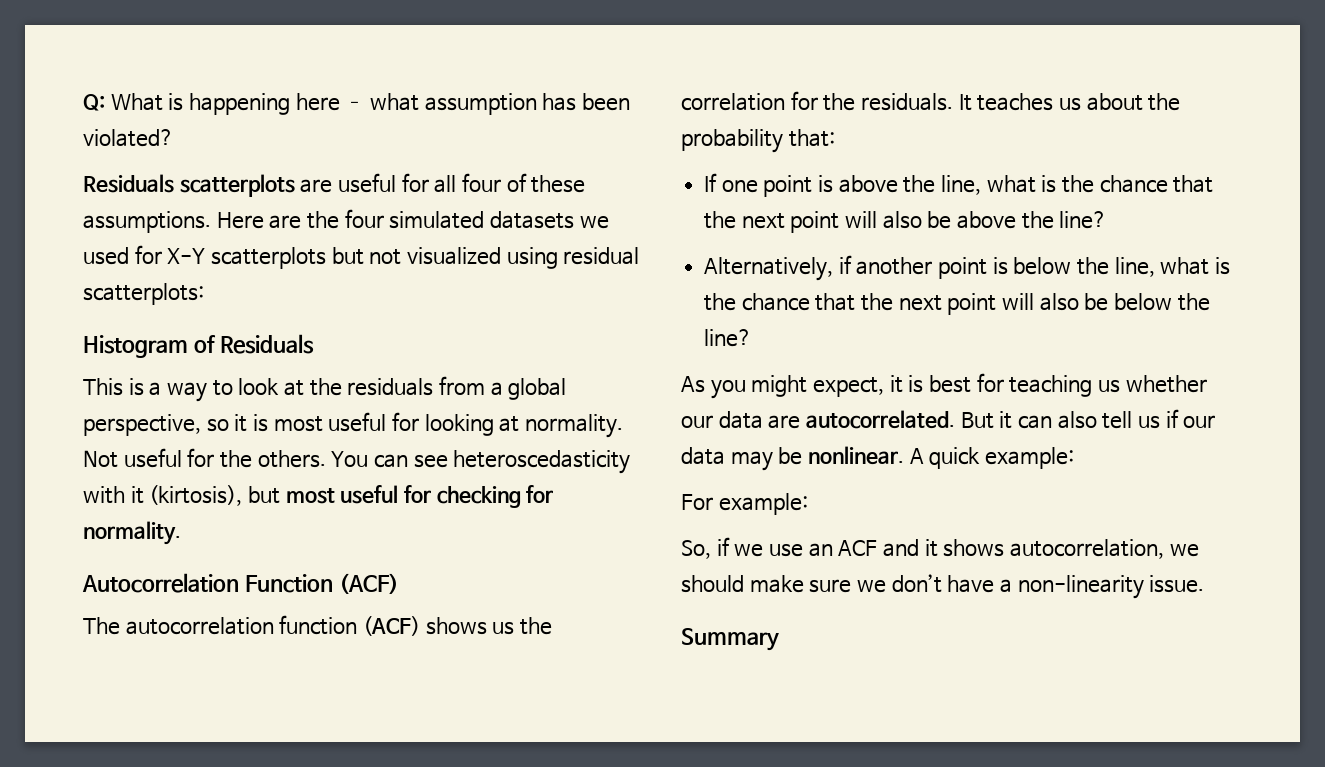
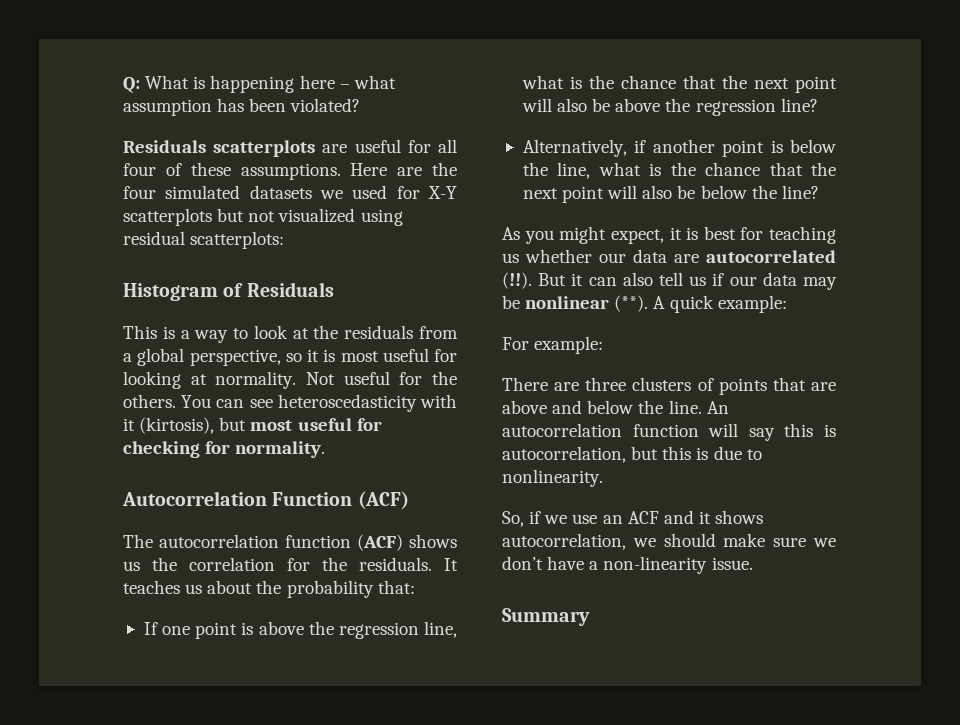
- If one point is above the line, what is the chance that the next point will also be above the line?
+ If one point is above the regression line, what is the chance that the next point will also be above the regression line?
- As you might expect, it is best for teaching us whether our data are autocorrelated.
+ As you might expect, it is best for teaching us whether our data are autocorrelated (!!).
- But it can also tell us if our data may be nonlinear.
+ But it can also tell us if our data may be nonlinear (**).
+ There are three clusters of points that are above and below the line. An autocorrelation function will say this is autocorrelation, but this is due to nonlinearity.

